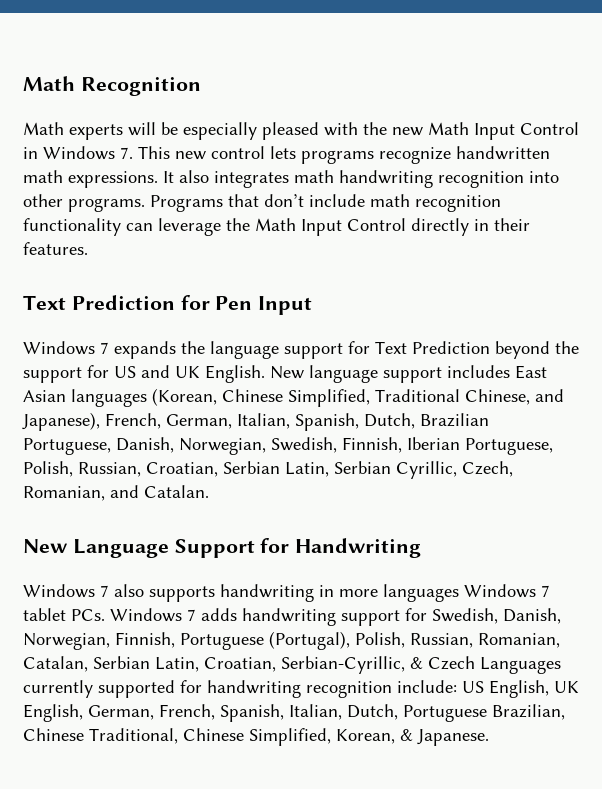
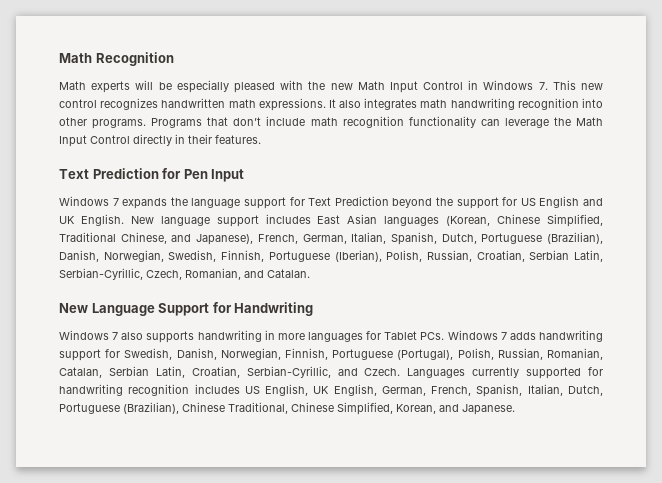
- Math experts will be especially pleased with the new Math Input Control in Windows 7. This new control lets programs recognize handwritten math expressions.
+ Math experts will be especially pleased with the new Math Input Control in Windows 7. This new control recognizes handwritten math expressions.
- Windows 7 expands the language support for Text Prediction beyond the support for US and UK English.
+ Windows 7 expands the language support for Text Prediction beyond the support for US English and UK English.
- New language support includes East Asian languages (Korean, Chinese Simplified, Traditional Chinese, and Japanese), French, German, Italian, Spanish, Dutch, Brazilian Portuguese, Danish, Norwegian, Swedish, Finnish, Iberian Portuguese, Polish, Russian, Croatian, Serbian Latin, Serbian Cyrillic, Czech, Romanian, and Catalan.
+ New language support includes East Asian languages (Korean, Chinese Simplified, Traditional Chinese, and Japanese), French, German, Italian, Spanish, Dutch, Portuguese (Brazilian), Danish, Norwegian, Swedish, Finnish, Portuguese (Iberian), Polish, Russian, Croatian, Serbian Latin, Serbian-Cyrillic, Czech, Romanian, and Catalan.
- Windows 7 also supports handwriting in more languages Windows 7 tablet PCs. Windows 7 adds handwriting support for Swedish, Danish, Norwegian, Finnish, Portuguese (Portugal), Polish, Russian, Romanian, Catalan, Serbian Latin, Croatian, Serbian-Cyrillic, & Czech Languages currently supported for handwriting recognition include: US English, UK English, German, French, Spanish, Italian, Dutch, Portuguese Brazilian, Chinese Traditional, Chinese Simplified, Korean, & Japanese.
+ Windows 7 also supports handwriting in more languages for Tablet PCs. Windows 7 adds handwriting support for Swedish, Danish, Norwegian, Finnish, Portuguese (Portugal), Polish, Russian, Romanian, Catalan, Serbian Latin, Croatian, Serbian-Cyrillic, and Czech. Languages currently supported for handwriting recognition includes US English, UK English, German, French, Spanish, Italian, Dutch, Portuguese (Brazilian), Chinese Traditional, Chinese Simplified, Korean, and Japanese.

